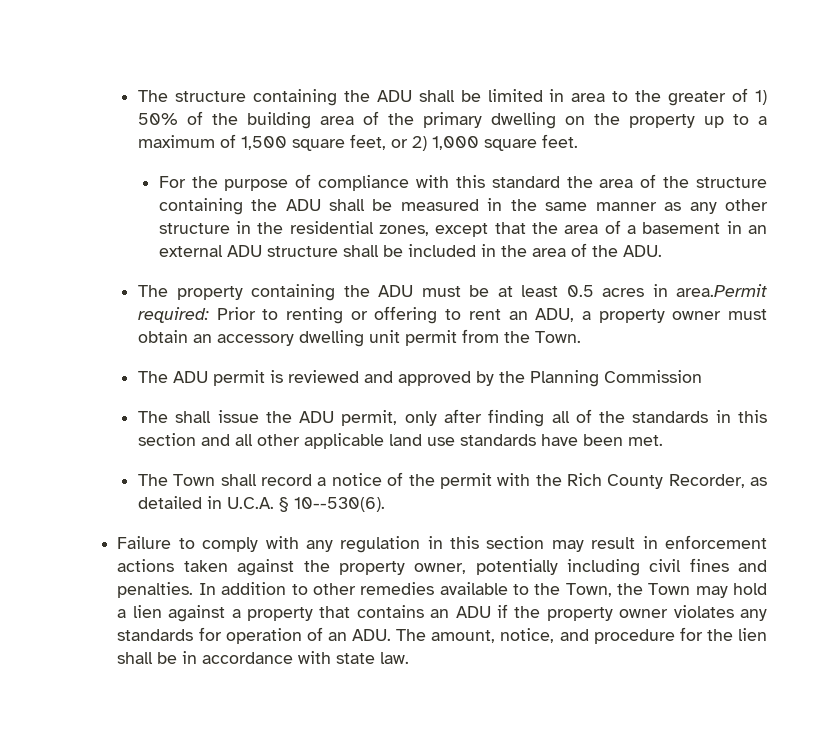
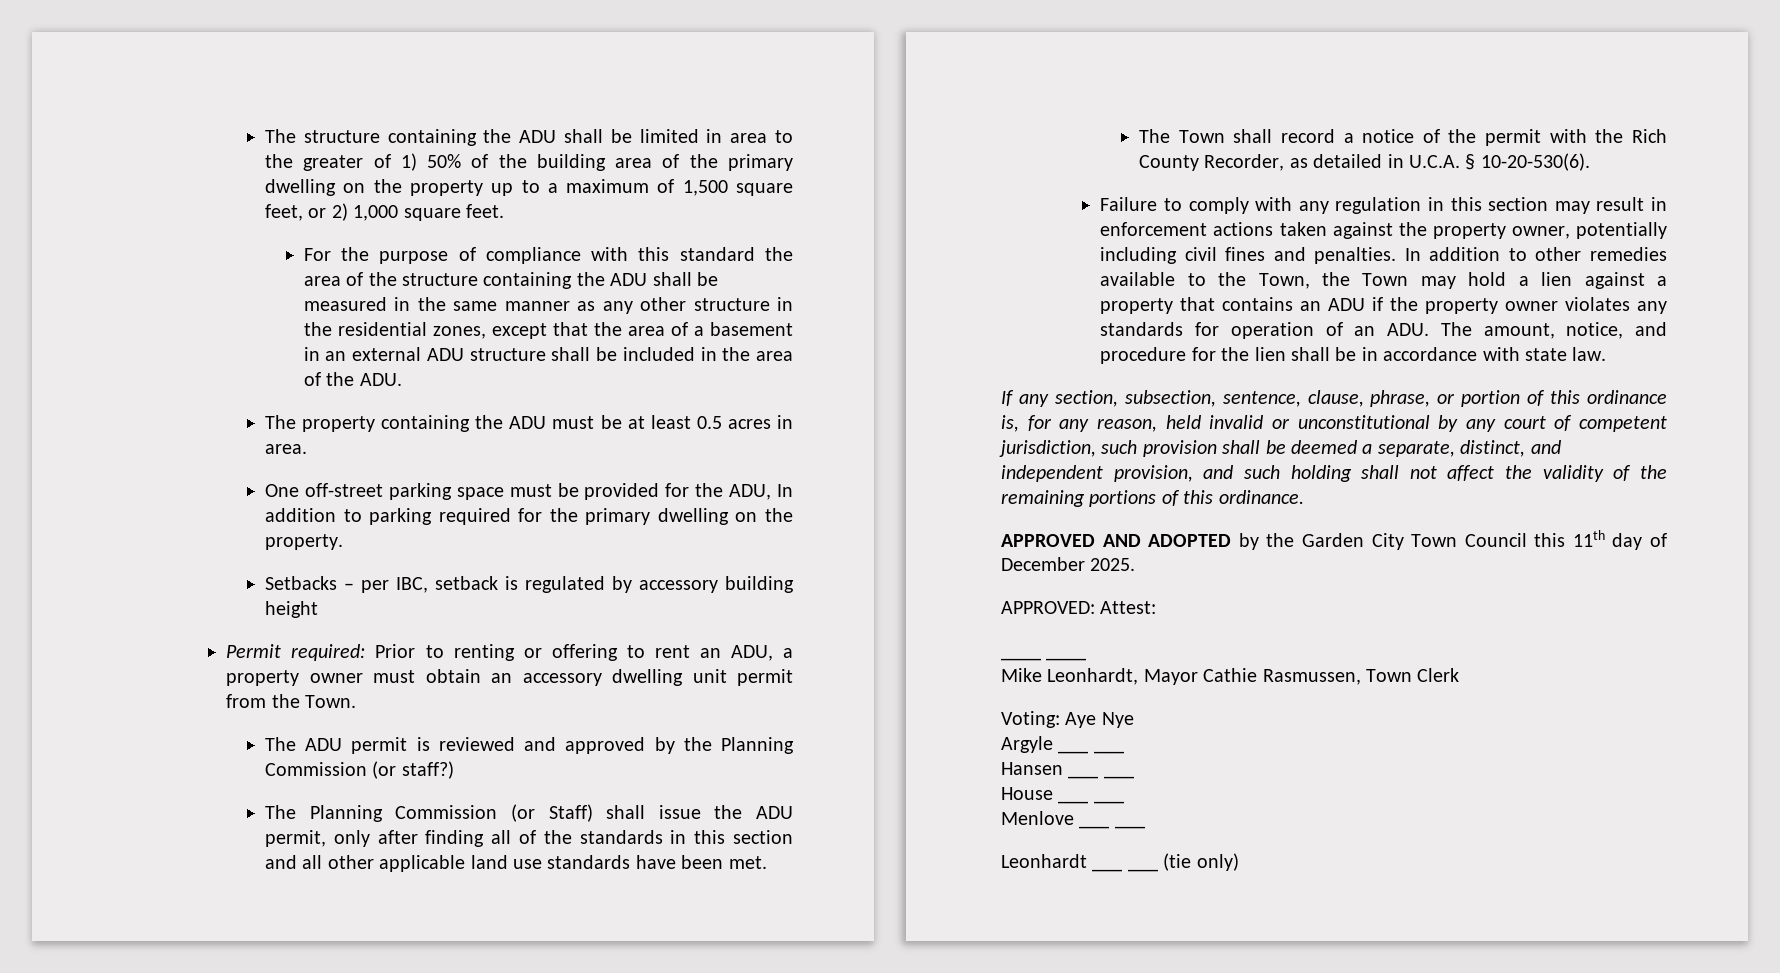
- The property containing the ADU must be at least 0.5 acres in area.Permit required: Prior to renting or offering to rent an ADU, a property owner must obtain an accessory dwelling unit permit from the Town.
+ The property containing the ADU must be at least 0.5 acres in area.
+ One off-street parking space must be provided for the ADU, In addition to parking required for the primary dwelling on the property.
+ Setbacks – per IBC, setback is regulated by accessory building height
+ Permit required: Prior to renting or offering to rent an ADU, a property owner must obtain an accessory dwelling unit permit from the Town.
- The ADU permit is reviewed and approved by the Planning Commission
- The shall issue the ADU permit, only after finding all of the standards in this section and all other applicable land use standards have been met.
+ The ADU permit is reviewed and approved by the Planning Commission (or staff?)
+ The Planning Commission (or Staff) shall issue the ADU permit, only after finding all of the standards in this section and all other applicable land use standards have been met.
- The Town shall record a notice of the permit with the Rich County Recorder, as detailed in U.C.A. § 10--530(6).
+ The Town shall record a notice of the permit with the Rich County Recorder, as detailed in U.C.A. § 10-20-530(6).
+ If any section, subsection, sentence, clause, phrase, or portion of this ordinance is, for any reason, held invalid or unconstitutional by any court of competent jurisdiction, such provision shall be deemed a separate, distinct, and independent provision, and such holding shall not affect the validity of the remaining portions of this ordinance.
+ APPROVED AND ADOPTED by the Garden City Town Council this 11th day of December 2025.
+ APPROVED: Attest:
+ ____ ____
+ Mike Leonhardt, Mayor Cathie Rasmussen, Town Clerk
+ Voting: Aye Nye
+ Argyle ___ ___
+ Hansen ___ ___
+ House ___ ___
+ Menlove ___ ___
+ Leonhardt ___ ___ (tie only)

